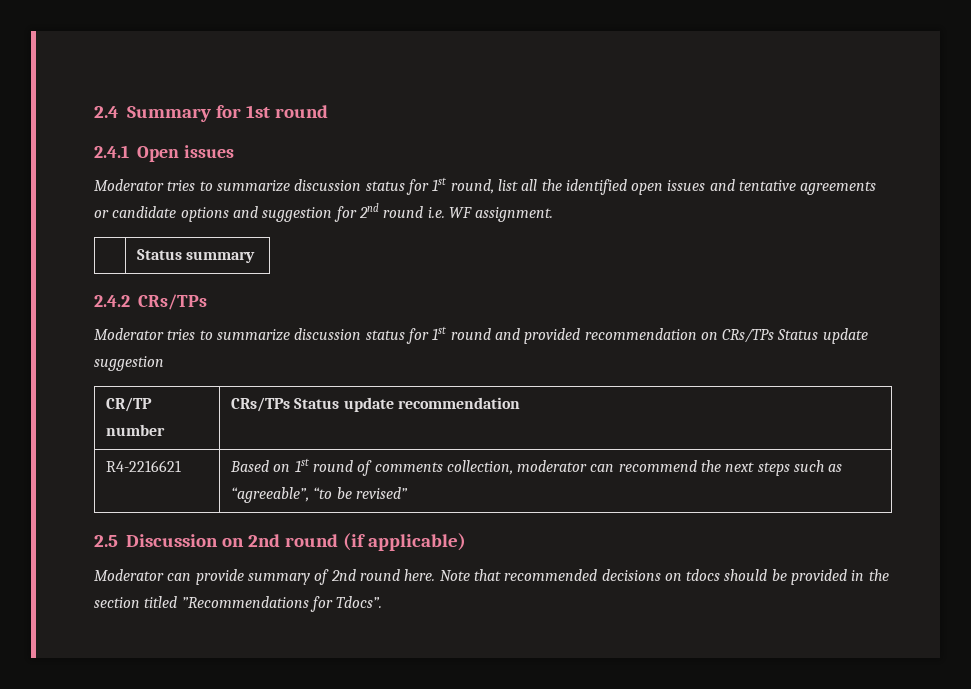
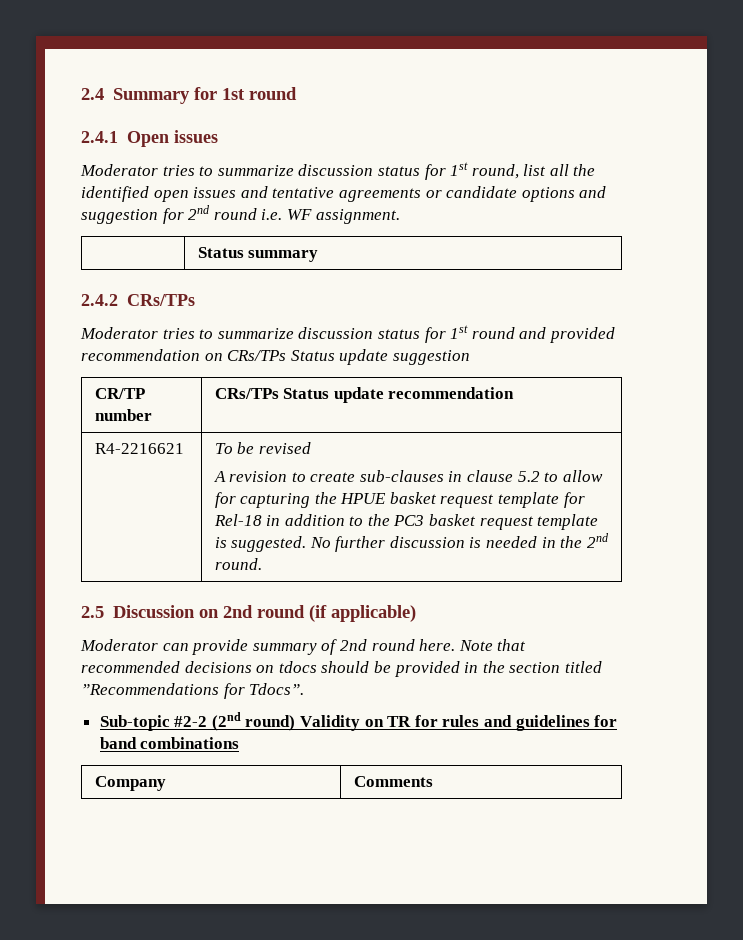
- Based on 1st round of comments collection, moderator can recommend the next steps such as “agreeable”, “to be revised”
+ To be revised
+ A revision to create sub-clauses in clause 5.2 to allow for capturing the HPUE basket request template for Rel-18 in addition to the PC3 basket request template is suggested. No further discussion is needed in the 2nd round.
+ Sub-topic #2-2 (2nd round) Validity on TR for rules and guidelines for band combinations
+ Company | Comments

